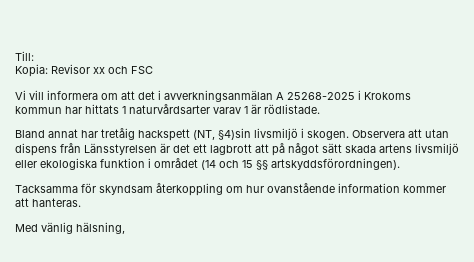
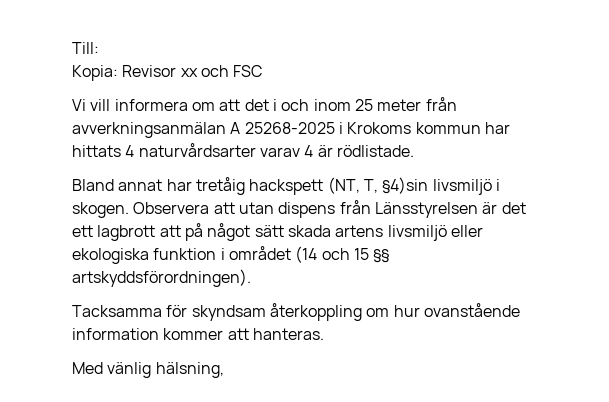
- Vi vill informera om att det i avverkningsanmälan A 25268-2025 i Krokoms kommun har hittats 1 naturvårdsarter varav 1 är rödlistade.
+ Vi vill informera om att det i och inom 25 meter från avverkningsanmälan A 25268-2025 i Krokoms kommun har hittats 4 naturvårdsarter varav 4 är rödlistade.
- Bland annat har tretåig hackspett (NT, §4)sin livsmiljö i skogen.
+ Bland annat har tretåig hackspett (NT, T, §4)sin livsmiljö i skogen.

